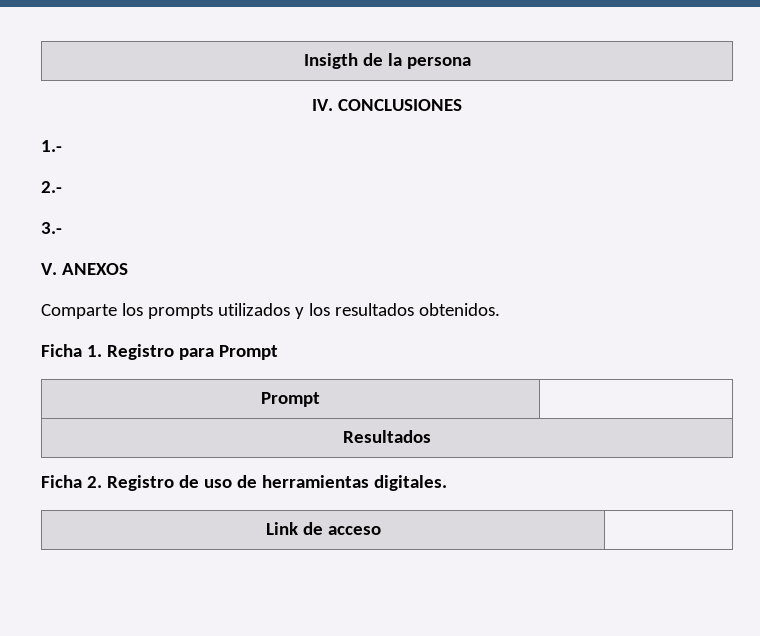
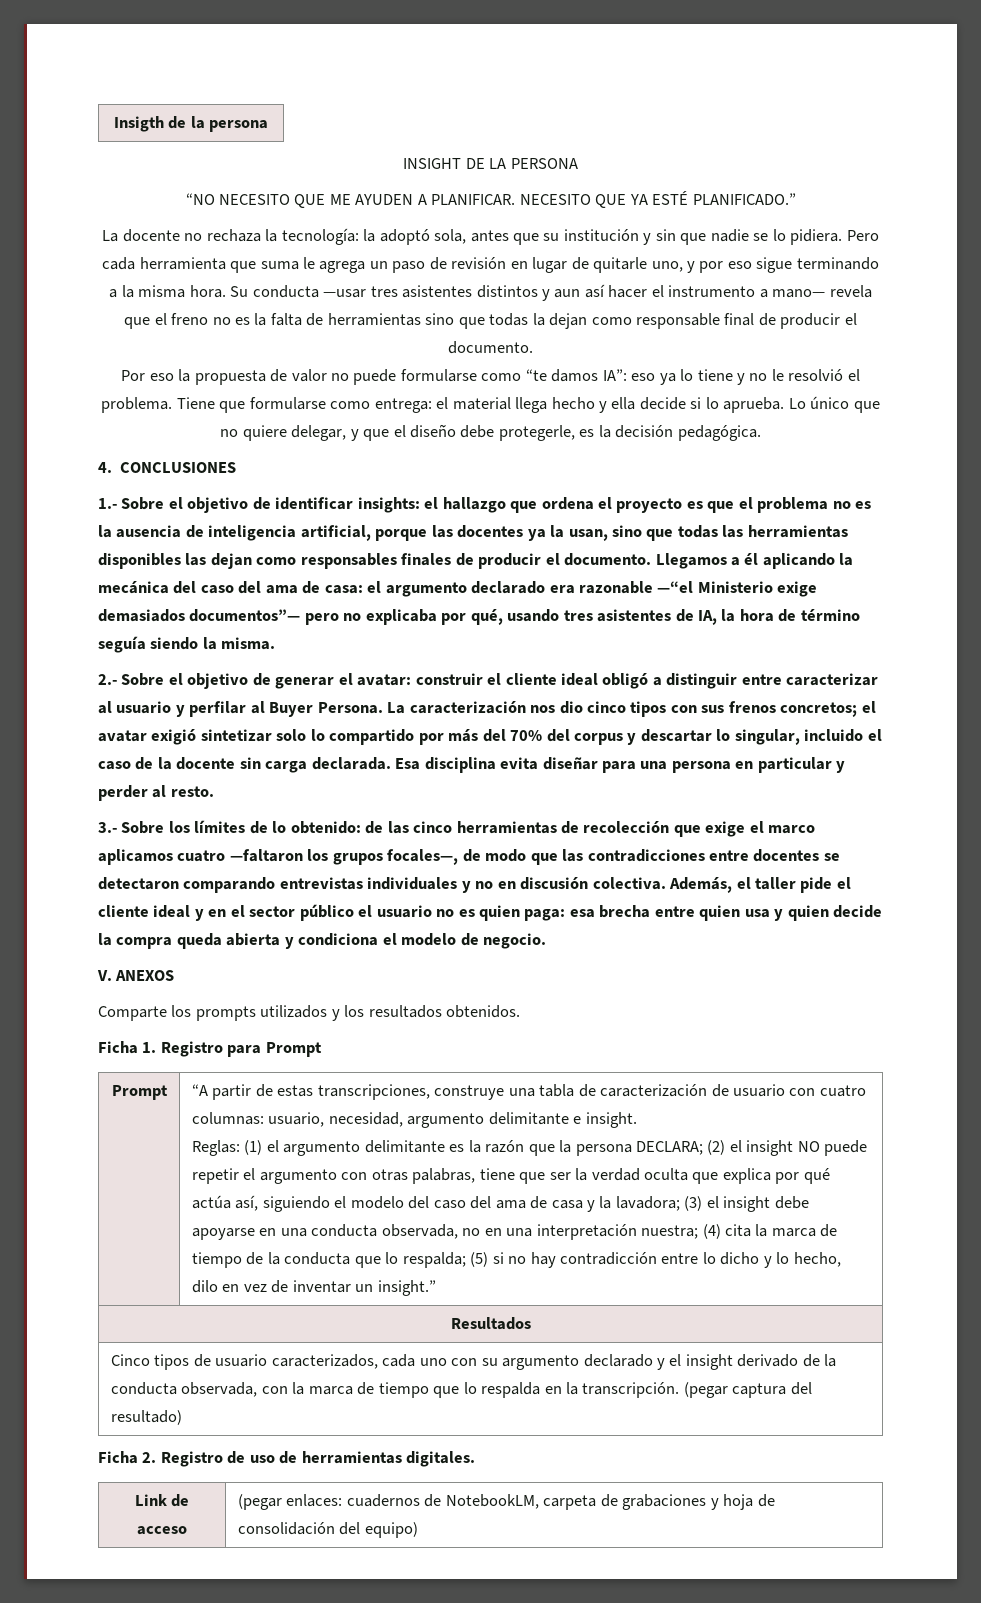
- IV. CONCLUSIONES
- 1.-
- 2.-
- 3.-
+ INSIGHT DE LA PERSONA
+ “NO NECESITO QUE ME AYUDEN A PLANIFICAR. NECESITO QUE YA ESTÉ PLANIFICADO.”
+ La docente no rechaza la tecnología: la adoptó sola, antes que su institución y sin que nadie se lo pidiera. Pero cada herramienta que suma le agrega un paso de revisión en lugar de quitarle uno, y por eso sigue terminando a la misma hora. Su conducta —usar tres asistentes distintos y aun así hacer el instrumento a mano— revela que el freno no es la falta de herramientas sino que todas la dejan como responsable final de producir el documento.
+ Por eso la propuesta de valor no puede formularse como “te damos IA”: eso ya lo tiene y no le resolvió el problema. Tiene que formularse como entrega: el material llega hecho y ella decide si lo aprueba. Lo único que no quiere delegar, y que el diseño debe protegerle, es la decisión pedagógica.
+ 4. CONCLUSIONES
+ 1.- Sobre el objetivo de identificar insights: el hallazgo que ordena el proyecto es que el problema no es la ausencia de inteligencia artificial, porque las docentes ya la usan, sino que todas las herramientas disponibles las dejan como responsables finales de producir el documento. Llegamos a él aplicando la mecánica del caso del ama de casa: el argumento declarado era razonable —“el Ministerio exige demasiados documentos”— pero no explicaba por qué, usando tres asistentes de IA, la hora de término seguía siendo la misma.
+ 2.- Sobre el objetivo de generar el avatar: construir el cliente ideal obligó a distinguir entre caracterizar al usuario y perfilar al Buyer Persona. La caracterización nos dio cinco tipos con sus frenos concretos; el avatar exigió sintetizar solo lo compartido por más del 70% del corpus y descartar lo singular, incluido el caso de la docente sin carga declarada. Esa disciplina evita diseñar para una persona en particular y perder al resto.
+ 3.- Sobre los límites de lo obtenido: de las cinco herramientas de recolección que exige el marco aplicamos cuatro —faltaron los grupos focales—, de modo que las contradicciones entre docentes se detectaron comparando entrevistas individuales y no en discusión colectiva. Además, el taller pide el cliente ideal y en el sector público el usuario no es quien paga: esa brecha entre quien usa y quien decide la compra queda abierta y condiciona el modelo de negocio.
+ “A partir de estas transcripciones, construye una tabla de caracterización de usuario con cuatro columnas: usuario, necesidad, argumento delimitante e insight.
+ Reglas: (1) el argumento delimitante es la razón que la persona DECLARA; (2) el insight NO puede repetir el argumento con otras palabras, tiene que ser la verdad oculta que explica por qué actúa así, siguiendo el modelo del caso del ama de casa y la lavadora; (3) el insight debe apoyarse en una conducta observada, no en una interpretación nuestra; (4) cita la marca de tiempo de la conducta que lo respalda; (5) si no hay contradicción entre lo dicho y lo hecho, dilo en vez de inventar un insight.”
  Resultados
+ Cinco tipos de usuario caracterizados, cada uno con su argumento declarado y el insight derivado de la conducta observada, con la marca de tiempo que lo respalda en la transcripción. (pegar captura del resultado)
- Link de acceso |
+ Link de acceso | (pegar enlaces: cuadernos de NotebookLM, carpeta de grabaciones y hoja de consolidación del equipo)

